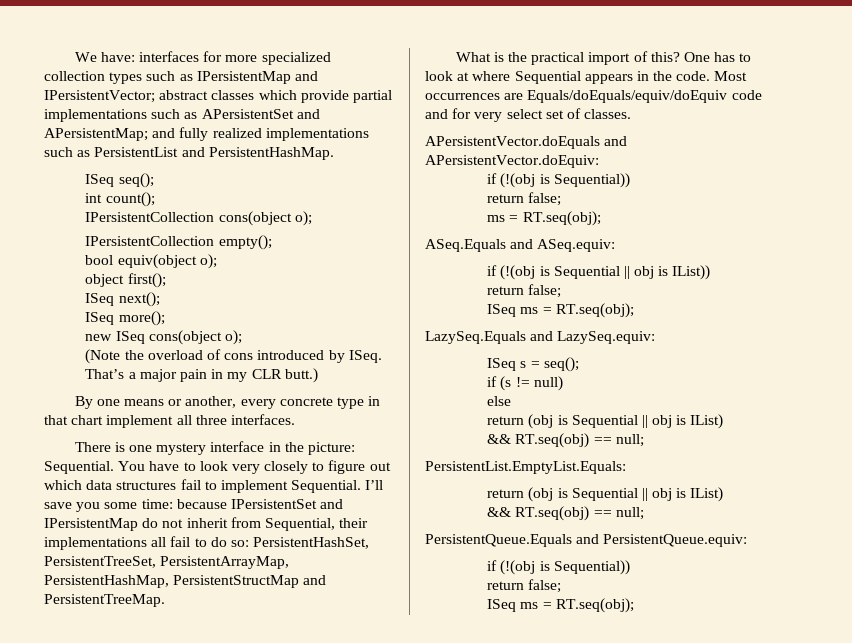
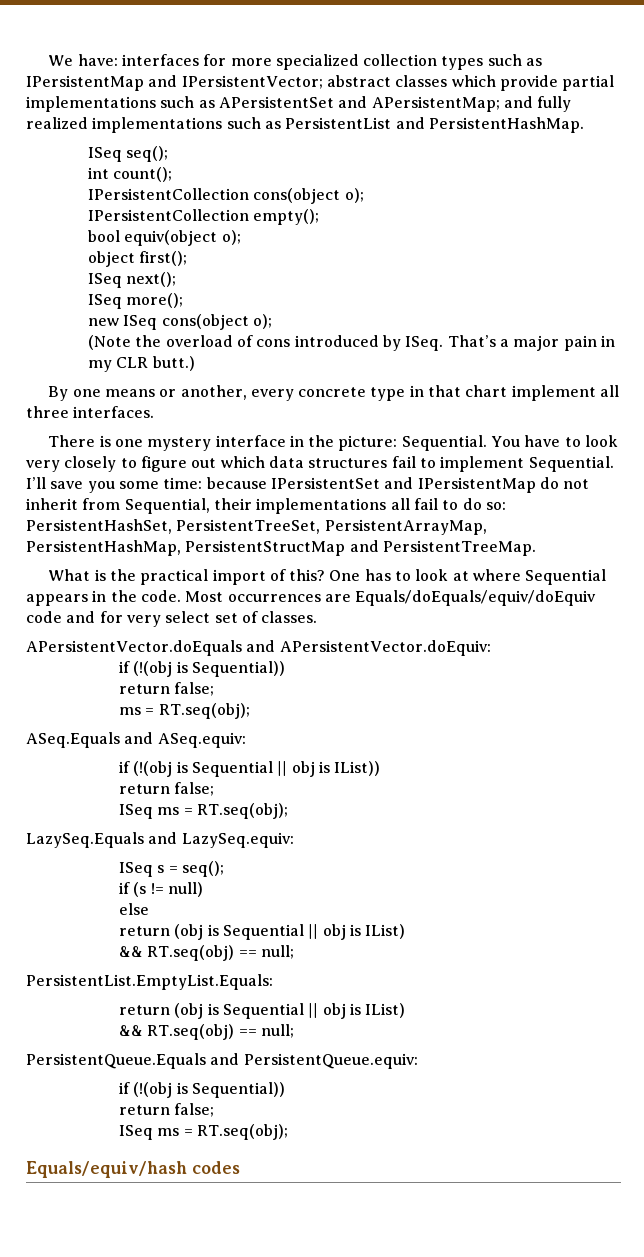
+ Equals/equiv/hash codes

